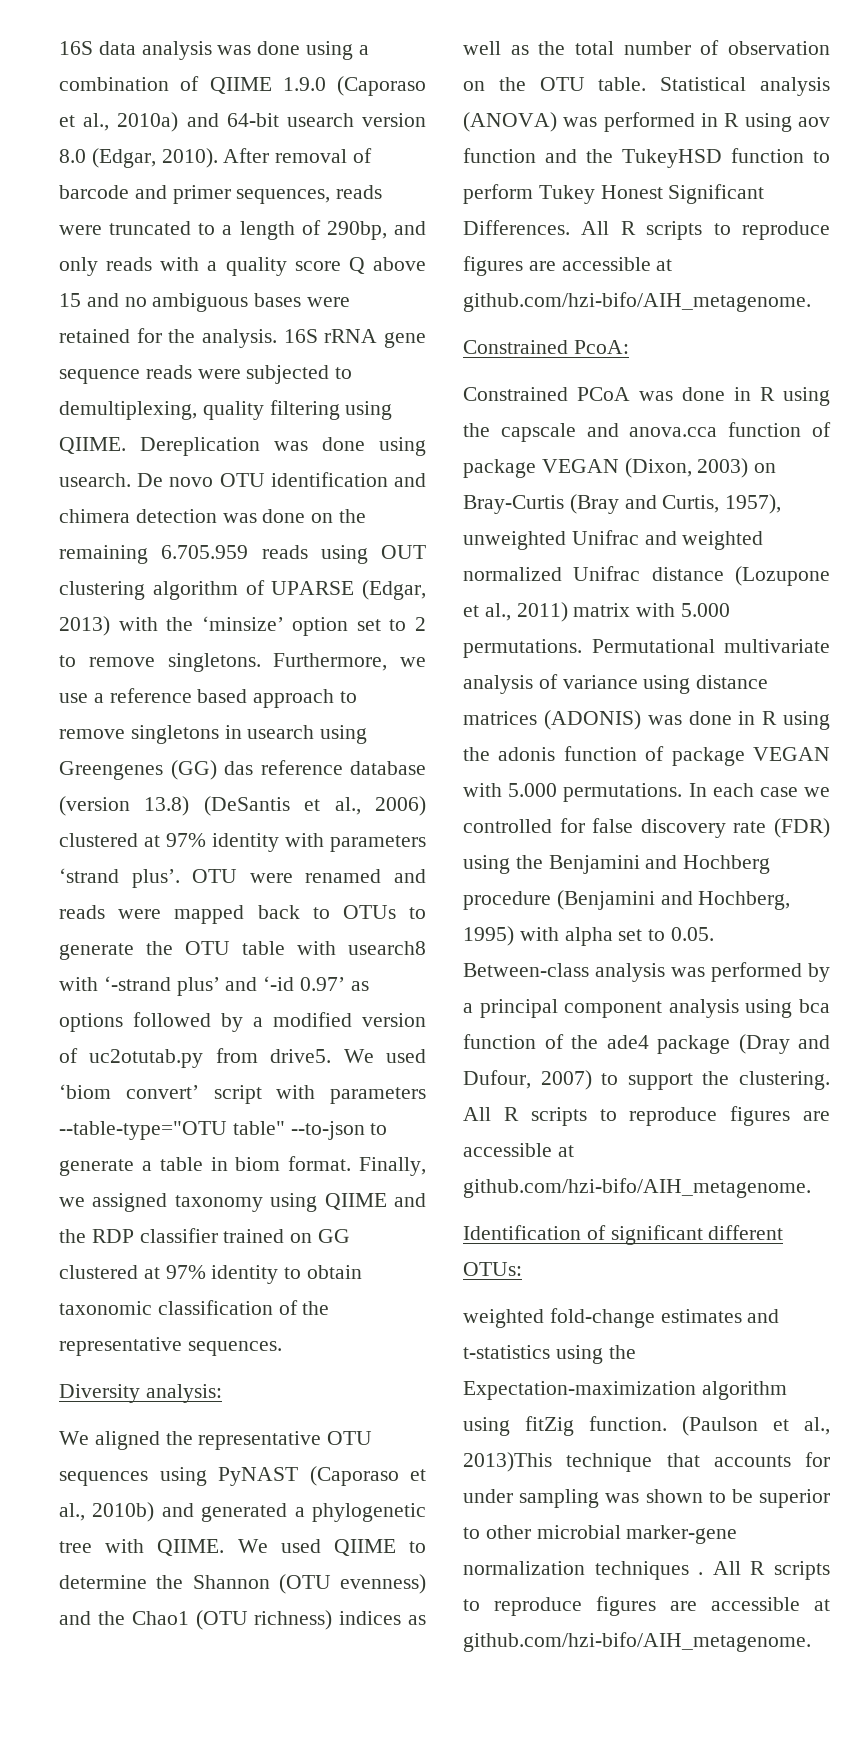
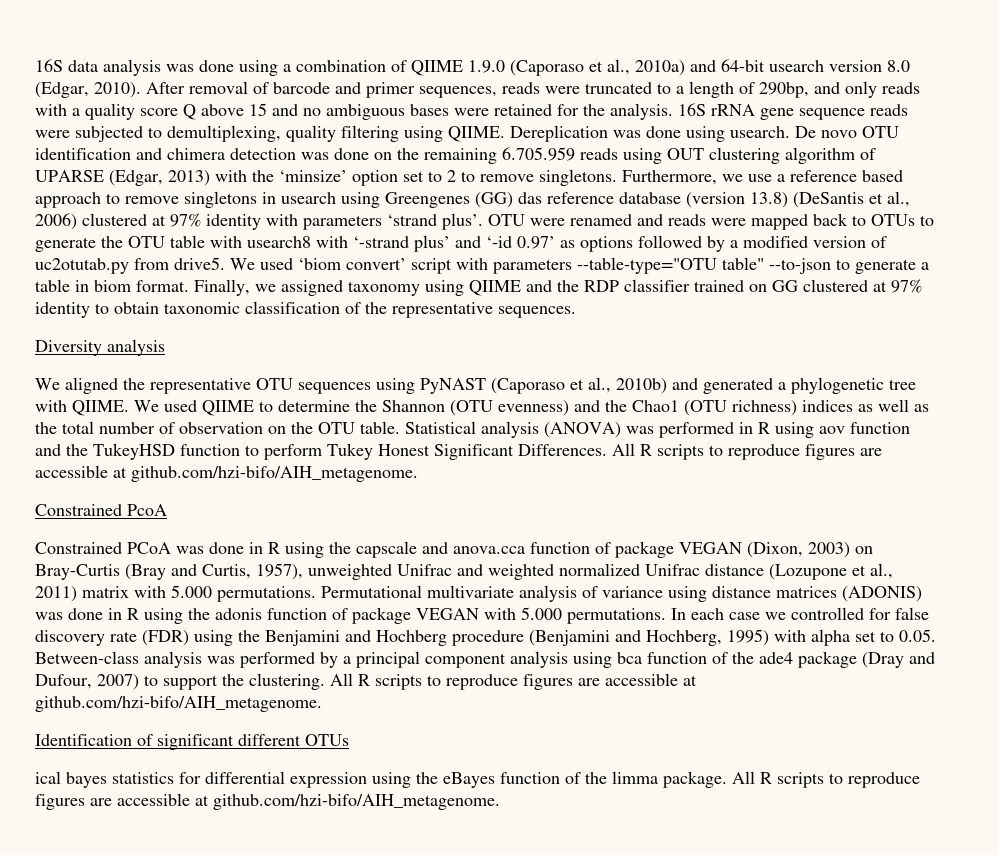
- Diversity analysis:
+ Diversity analysis
- Constrained PcoA:
+ Constrained PcoA
- Identification of significant different OTUs:
- weighted fold-change estimates and t-statistics using the Expectation-maximization algorithm using fitZig function. (Paulson et al., 2013)This technique that accounts for under sampling was shown to be superior to other microbial marker-gene normalization techniques .
+ Identification of significant different OTUs
+ ical bayes statistics for differential expression using the eBayes function of the limma package.

